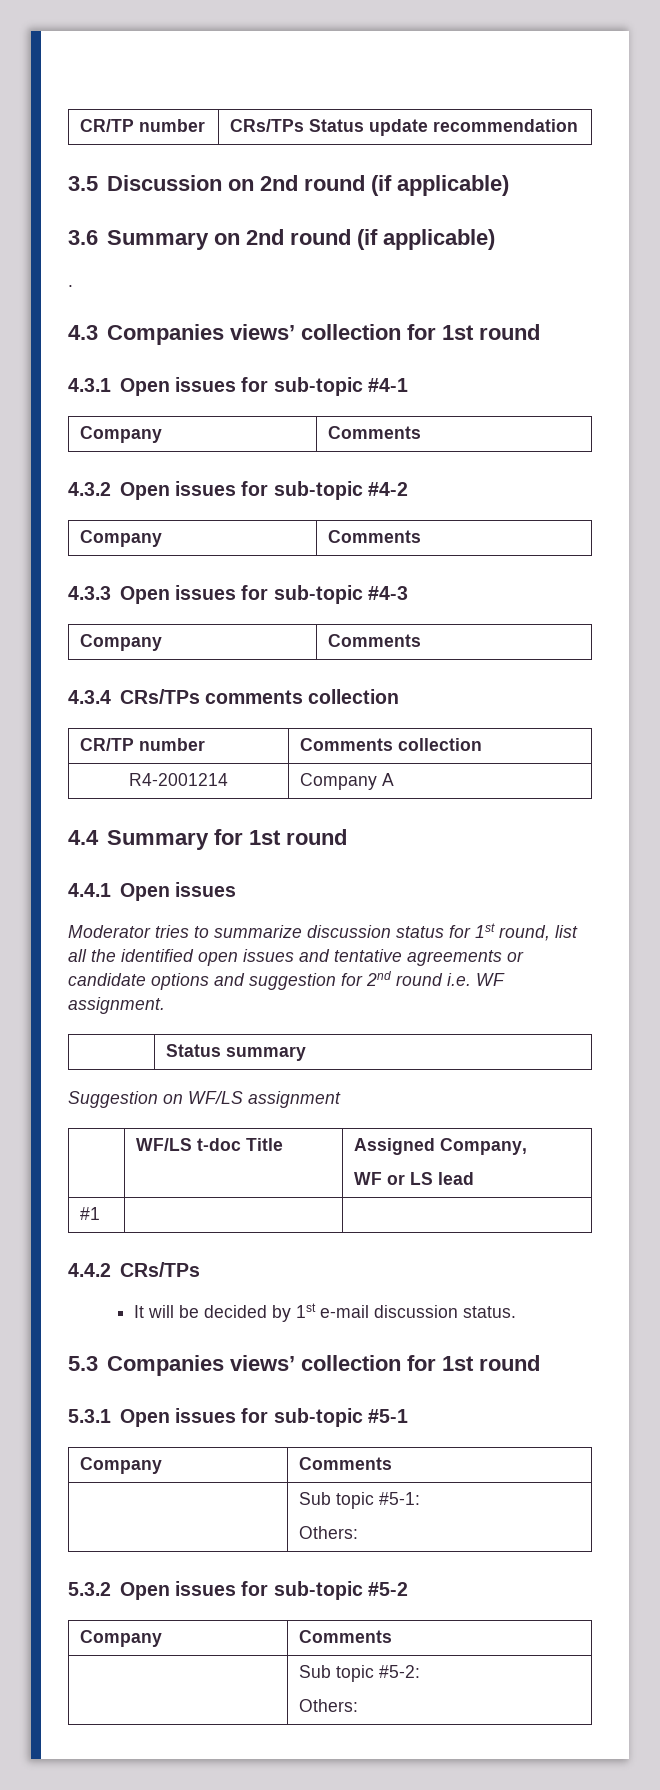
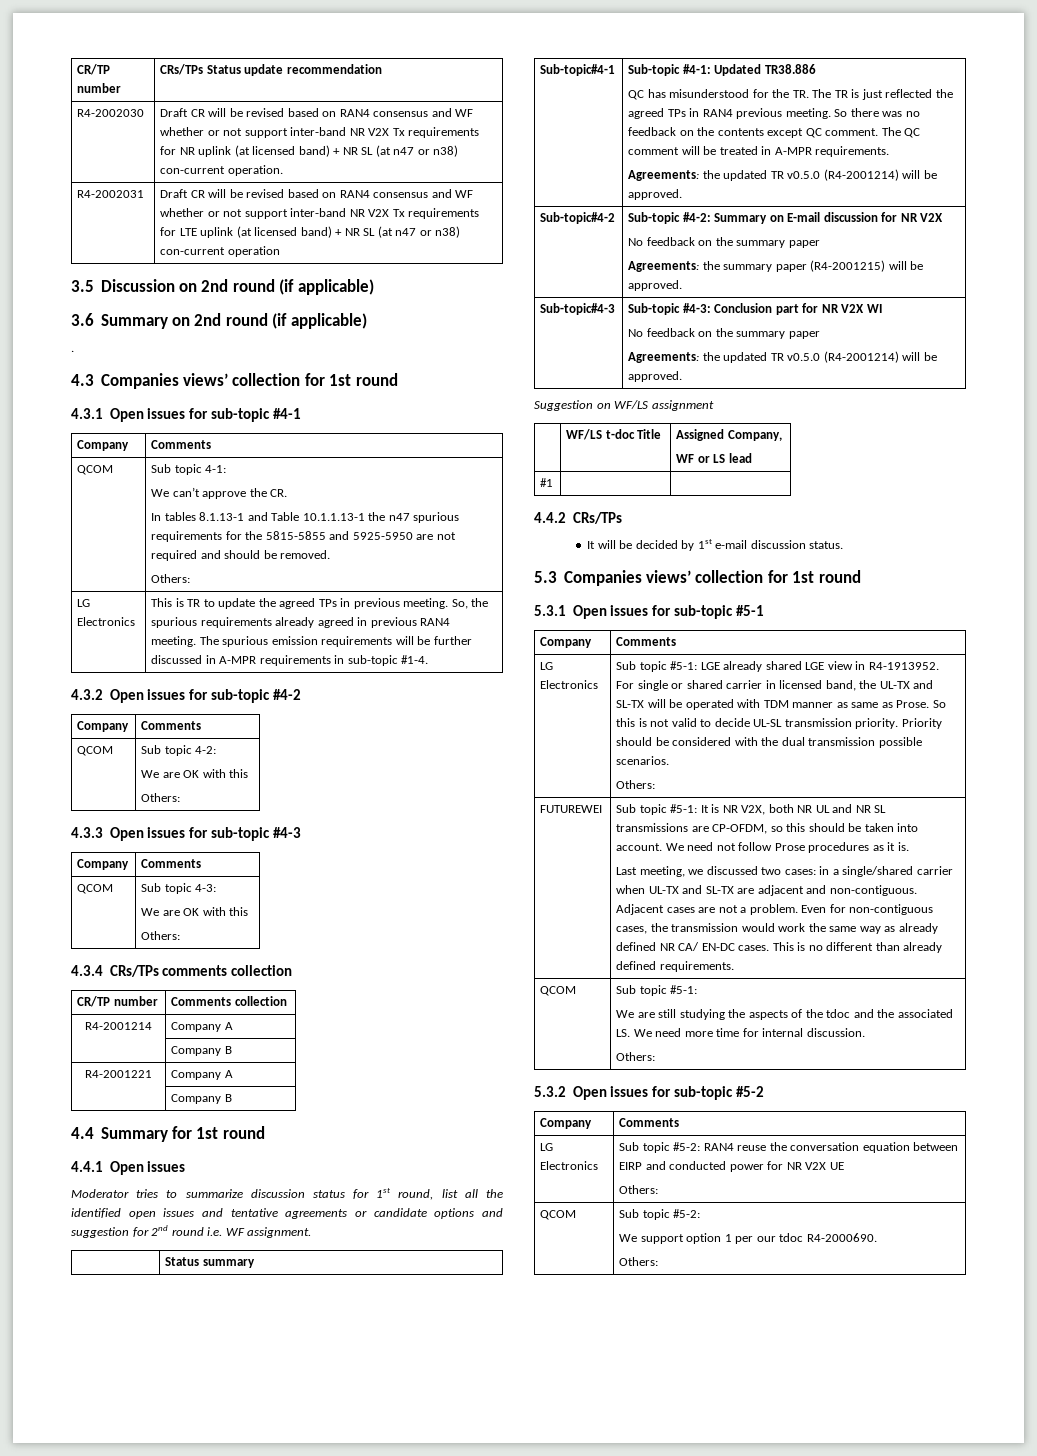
+ R4-2002030 | Draft CR will be revised based on RAN4 consensus and WF whether or not support inter-band NR V2X Tx requirements for NR uplink (at licensed band) + NR SL (at n47 or n38) con-current operation.
+ R4-2002031 | Draft CR will be revised based on RAN4 consensus and WF whether or not support inter-band NR V2X Tx requirements for LTE uplink (at licensed band) + NR SL (at n47 or n38) con-current operation
+ QCOM | Sub topic 4-1:
+ We can’t approve the CR.
+ In tables 8.1.13-1 and Table 10.1.1.13-1 the n47 spurious requirements for the 5815-5855 and 5925-5950 are not required and should be removed.
+ Others:
+ LG Electronics | This is TR to update the agreed TPs in previous meeting. So, the spurious requirements already agreed in previous RAN4 meeting. The spurious emission requirements will be further discussed in A-MPR requirements in sub-topic #1-4.
+ QCOM | Sub topic 4-2:
+ We are OK with this
+ Others:
+ QCOM | Sub topic 4-3:
+ We are OK with this
+ Others:
  R4-2001214 | Company A
+ | Company B
+ R4-2001221 | Company A
+ | Company B
+ Sub-topic#4-1 | Sub-topic #4-1: Updated TR38.886
+ QC has misunderstood for the TR. The TR is just reflected the agreed TPs in RAN4 previous meeting. So there was no feedback on the contents except QC comment. The QC comment will be treated in A-MPR requirements.
+ Agreements: the updated TR v0.5.0 (R4-2001214) will be approved.
+ Sub-topic#4-2 | Sub-topic #4-2: Summary on E-mail discussion for NR V2X
+ No feedback on the summary paper
+ Agreements: the summary paper (R4-2001215) will be approved.
+ Sub-topic#4-3 | Sub-topic #4-3: Conclusion part for NR V2X WI
+ No feedback on the summary paper
+ Agreements: the updated TR v0.5.0 (R4-2001214) will be approved.
- Sub topic #5-1:
+ LG Electronics | Sub topic #5-1: LGE already shared LGE view in R4-1913952. For single or shared carrier in licensed band, the UL-TX and SL-TX will be operated with TDM manner as same as Prose. So this is not valid to decide UL-SL transmission priority. Priority should be considered with the dual transmission possible scenarios.
+ Others:
+ FUTUREWEI | Sub topic #5-1: It is NR V2X, both NR UL and NR SL transmissions are CP-OFDM, so this should be taken into account. We need not follow Prose procedures as it is.
+ Last meeting, we discussed two cases: in a single/shared carrier when UL-TX and SL-TX are adjacent and non-contiguous. Adjacent cases are not a problem. Even for non-contiguous cases, the transmission would work the same way as already defined NR CA/ EN-DC cases. This is no different than already defined requirements.
+ QCOM | Sub topic #5-1:
+ We are still studying the aspects of the tdoc and the associated LS. We need more time for internal discussion.
- | Sub topic #5-2:
+ LG Electronics | Sub topic #5-2: RAN4 reuse the conversation equation between EIRP and conducted power for NR V2X UE
+ Others:
+ QCOM | Sub topic #5-2:
+ We support option 1 per our tdoc R4-2000690.

